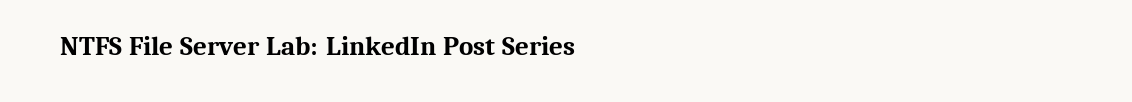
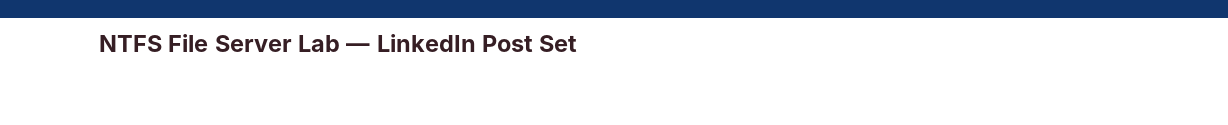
- NTFS File Server Lab: LinkedIn Post Series
+ NTFS File Server Lab — LinkedIn Post Set

